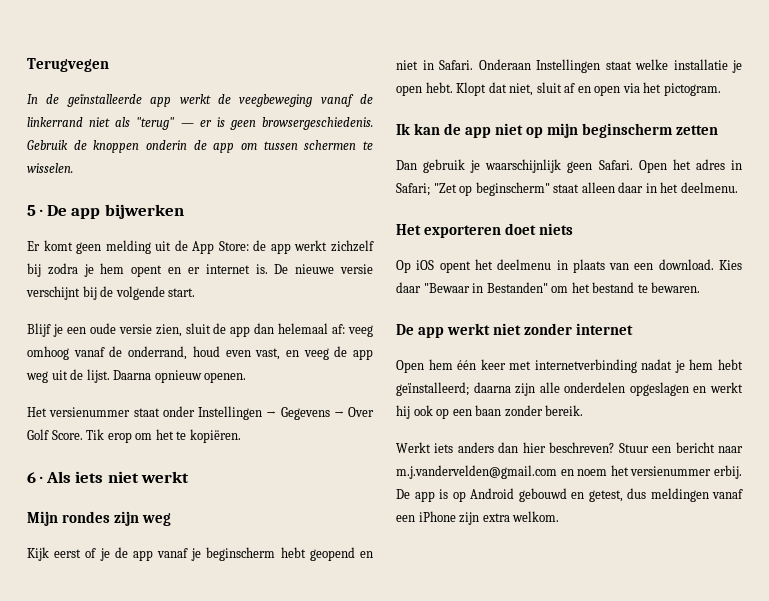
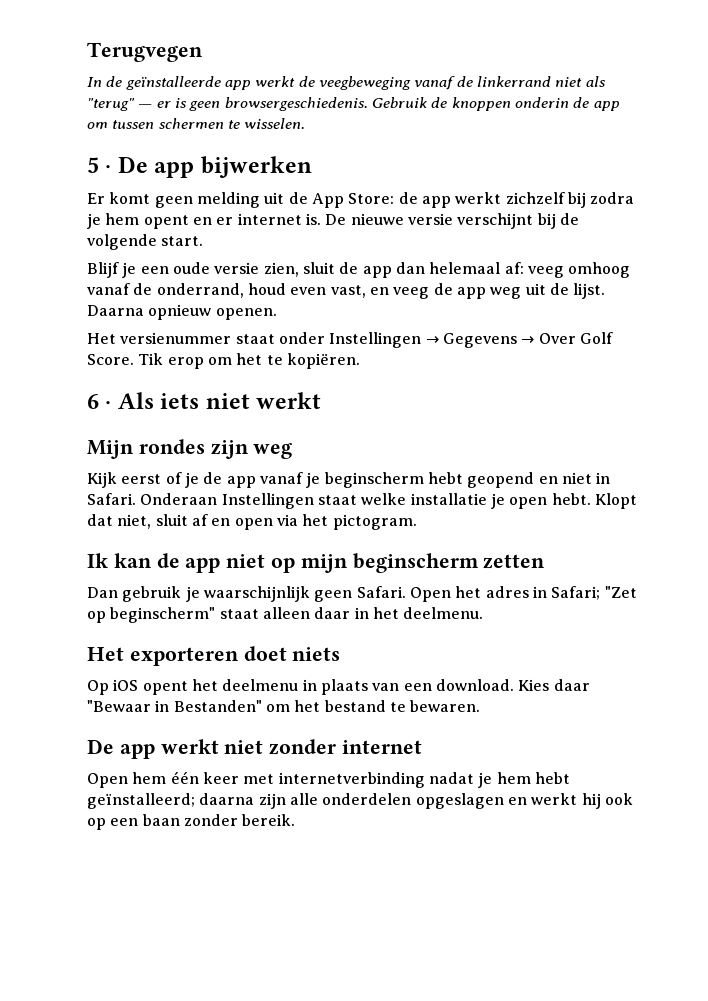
- Werkt iets anders dan hier beschreven? Stuur een bericht naar m.j.vandervelden@gmail.com en noem het versienummer erbij. De app is op Android gebouwd en getest, dus meldingen vanaf een iPhone zijn extra welkom.

